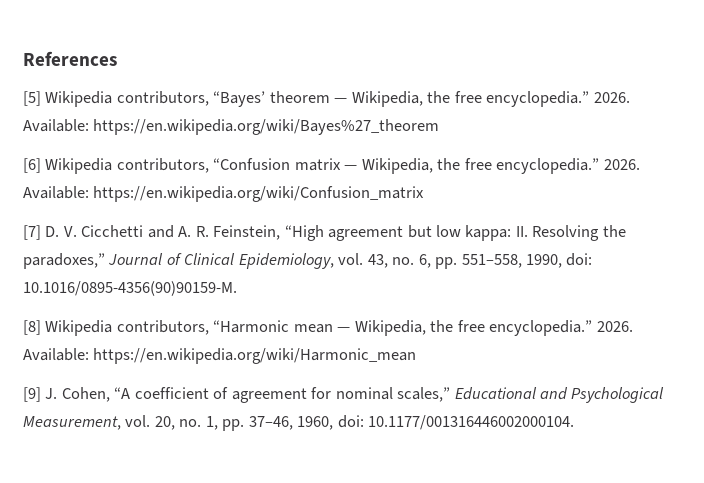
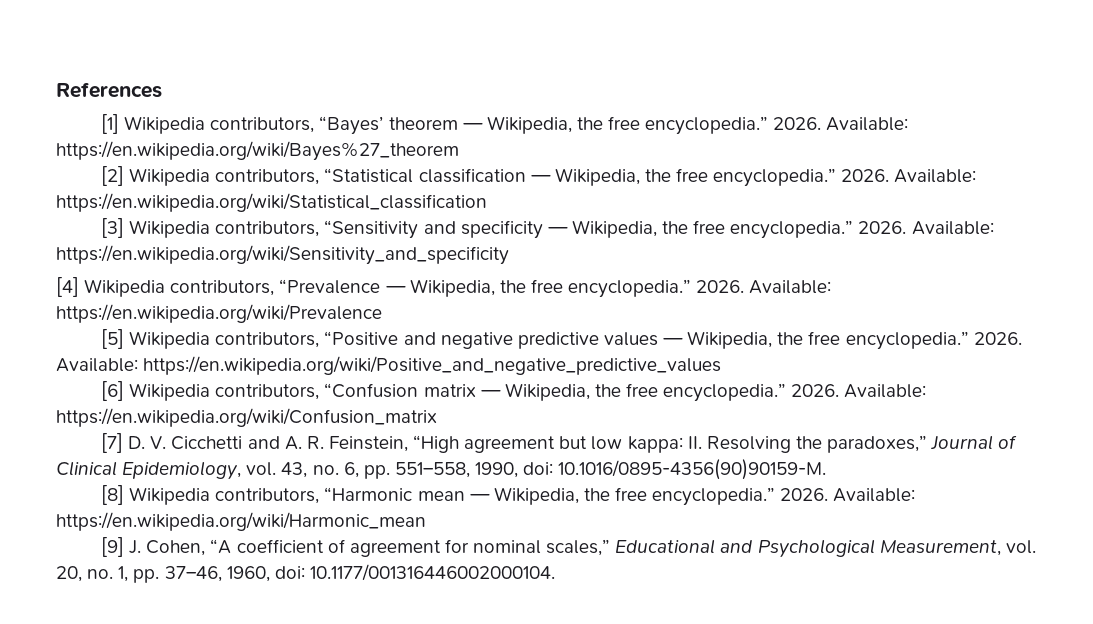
- [5] Wikipedia contributors, “Bayes’ theorem — Wikipedia, the free encyclopedia.”
+ [1] Wikipedia contributors, “Bayes’ theorem — Wikipedia, the free encyclopedia.”
+ [2] Wikipedia contributors, “Statistical classification — Wikipedia, the free encyclopedia.” 2026. Available: https://en.wikipedia.org/wiki/Statistical_classification
+ [3] Wikipedia contributors, “Sensitivity and specificity — Wikipedia, the free encyclopedia.” 2026. Available: https://en.wikipedia.org/wiki/Sensitivity_and_specificity
+ [4] Wikipedia contributors, “Prevalence — Wikipedia, the free encyclopedia.” 2026. Available: https://en.wikipedia.org/wiki/Prevalence
+ [5] Wikipedia contributors, “Positive and negative predictive values — Wikipedia, the free encyclopedia.” 2026. Available: https://en.wikipedia.org/wiki/Positive_and_negative_predictive_values

